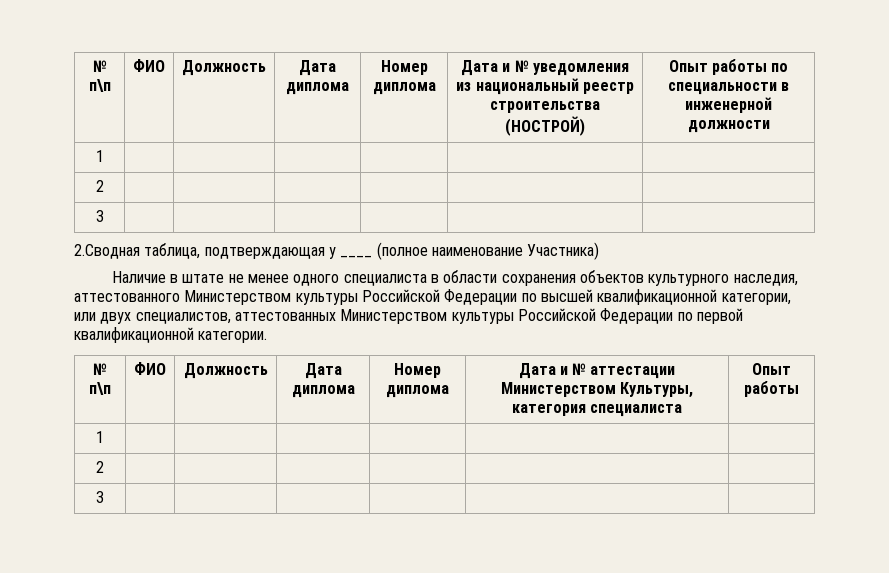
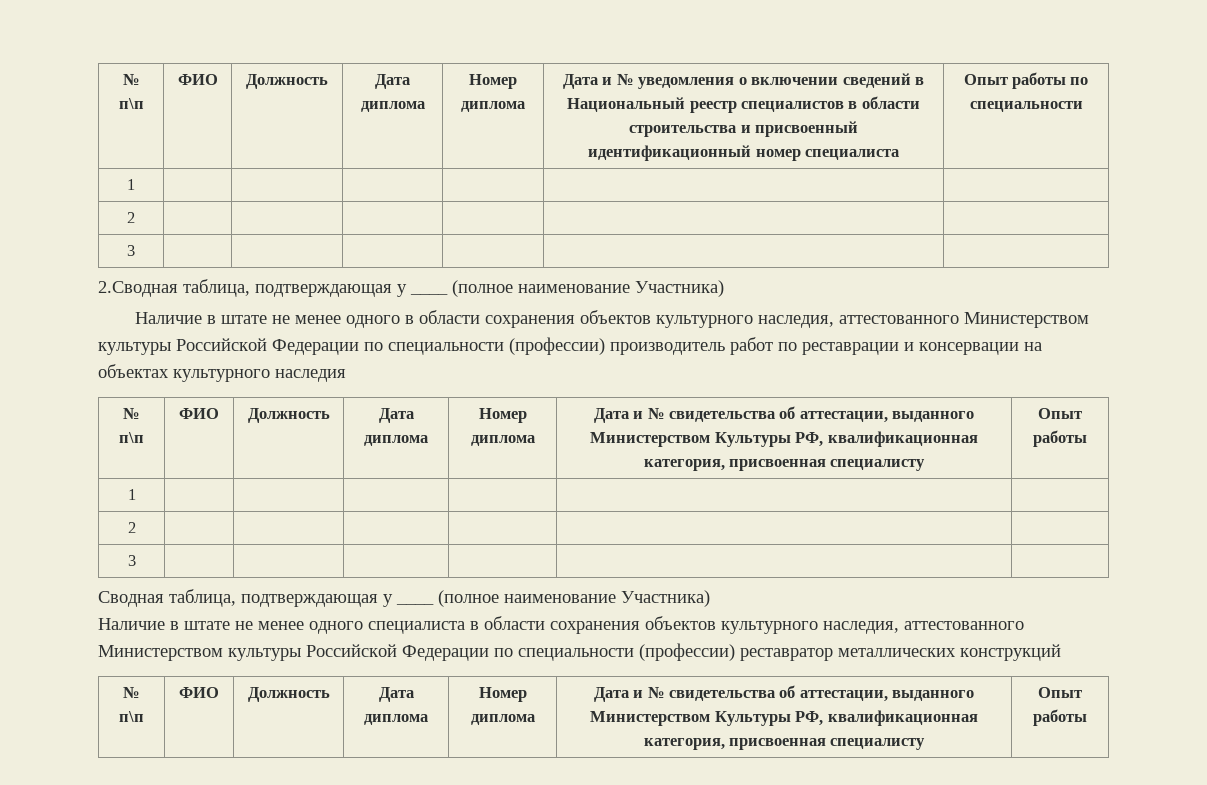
- № п\п | ФИО | Должность | Дата диплома | Номер диплома | Дата и № уведомления из национальный реестр строительства (НОСТРОЙ) | Опыт работы по специальности в инженерной должности
+ № п\п | ФИО | Должность | Дата диплома | Номер диплома | Дата и № уведомления о включении сведений в Национальный реестр специалистов в области строительства и присвоенный идентификационный номер специалиста | Опыт работы по специальности
- Наличие в штате не менее одного специалиста в области сохранения объектов культурного наследия, аттестованного Министерством культуры Российской Федерации по высшей квалификационной категории, или двух специалистов, аттестованных Министерством культуры Российской Федерации по первой квалификационной категории.
- № п\п | ФИО | Должность | Дата диплома | Номер диплома | Дата и № аттестации Министерством Культуры, категория специалиста | Опыт работы
+ Наличие в штате не менее одного в области сохранения объектов культурного наследия, аттестованного Министерством культуры Российской Федерации по специальности (профессии) производитель работ по реставрации и консервации на объектах культурного наследия
+ № п\п | ФИО | Должность | Дата диплома | Номер диплома | Дата и № свидетельства об аттестации, выданного Министерством Культуры РФ, квалификационная категория, присвоенная специалисту | Опыт работы
+ Сводная таблица, подтверждающая у ____ (полное наименование Участника)
+ Наличие в штате не менее одного специалиста в области сохранения объектов культурного наследия, аттестованного Министерством культуры Российской Федерации по специальности (профессии) реставратор металлических конструкций
+ № п\п | ФИО | Должность | Дата диплома | Номер диплома | Дата и № свидетельства об аттестации, выданного Министерством Культуры РФ, квалификационная категория, присвоенная специалисту | Опыт работы

